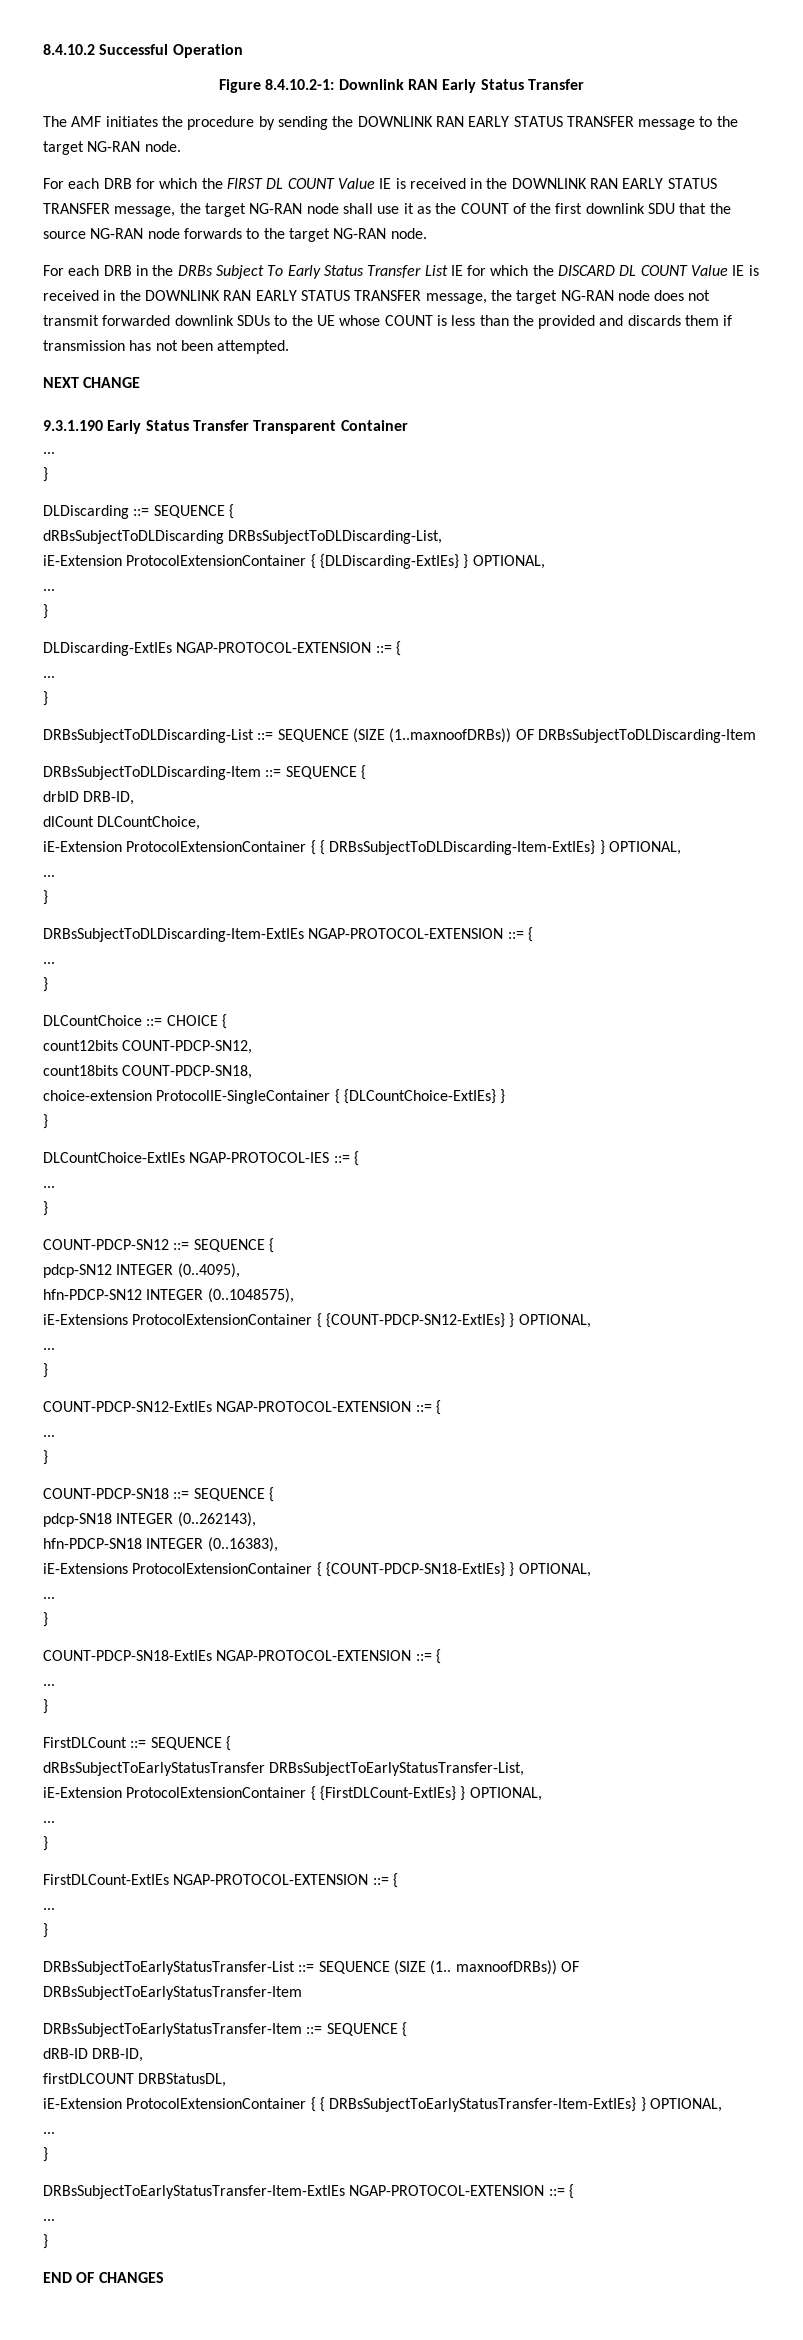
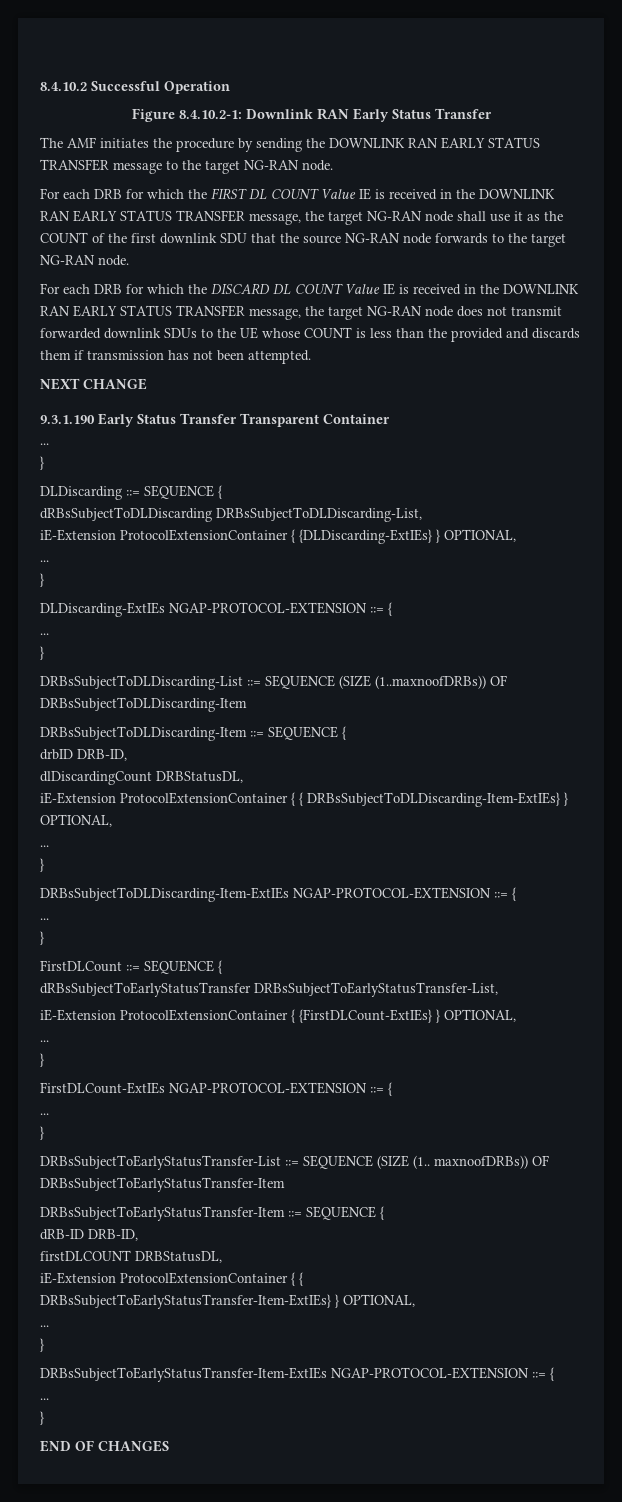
- For each DRB in the DRBs Subject To Early Status Transfer List IE for which the DISCARD DL COUNT Value IE is received in the DOWNLINK RAN EARLY STATUS TRANSFER message, the target NG-RAN node does not transmit forwarded downlink SDUs to the UE whose COUNT is less than the provided and discards them if transmission has not been attempted.
+ For each DRB for which the DISCARD DL COUNT Value IE is received in the DOWNLINK RAN EARLY STATUS TRANSFER message, the target NG-RAN node does not transmit forwarded downlink SDUs to the UE whose COUNT is less than the provided and discards them if transmission has not been attempted.
- dlCount DLCountChoice,
+ dlDiscardingCount DRBStatusDL,
- DLCountChoice ::= CHOICE {
- count12bits COUNT-PDCP-SN12,
- count18bits COUNT-PDCP-SN18,
- choice-extension ProtocolIE-SingleContainer { {DLCountChoice-ExtIEs} }
- }
- DLCountChoice-ExtIEs NGAP-PROTOCOL-IES ::= {
- ...
- }
- COUNT-PDCP-SN12 ::= SEQUENCE {
- pdcp-SN12 INTEGER (0..4095),
- hfn-PDCP-SN12 INTEGER (0..1048575),
- iE-Extensions ProtocolExtensionContainer { {COUNT-PDCP-SN12-ExtIEs} } OPTIONAL,
- ...
- }
- COUNT-PDCP-SN12-ExtIEs NGAP-PROTOCOL-EXTENSION ::= {
- ...
- }
- COUNT-PDCP-SN18 ::= SEQUENCE {
- pdcp-SN18 INTEGER (0..262143),
- hfn-PDCP-SN18 INTEGER (0..16383),
- iE-Extensions ProtocolExtensionContainer { {COUNT-PDCP-SN18-ExtIEs} } OPTIONAL,
- ...
- }
- COUNT-PDCP-SN18-ExtIEs NGAP-PROTOCOL-EXTENSION ::= {
- ...
- }

